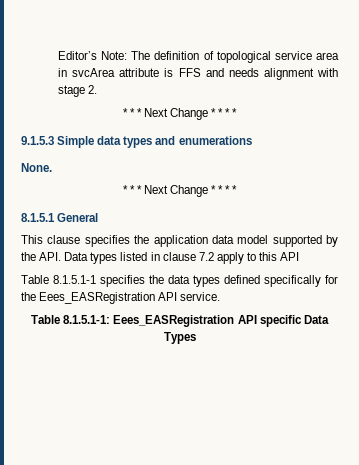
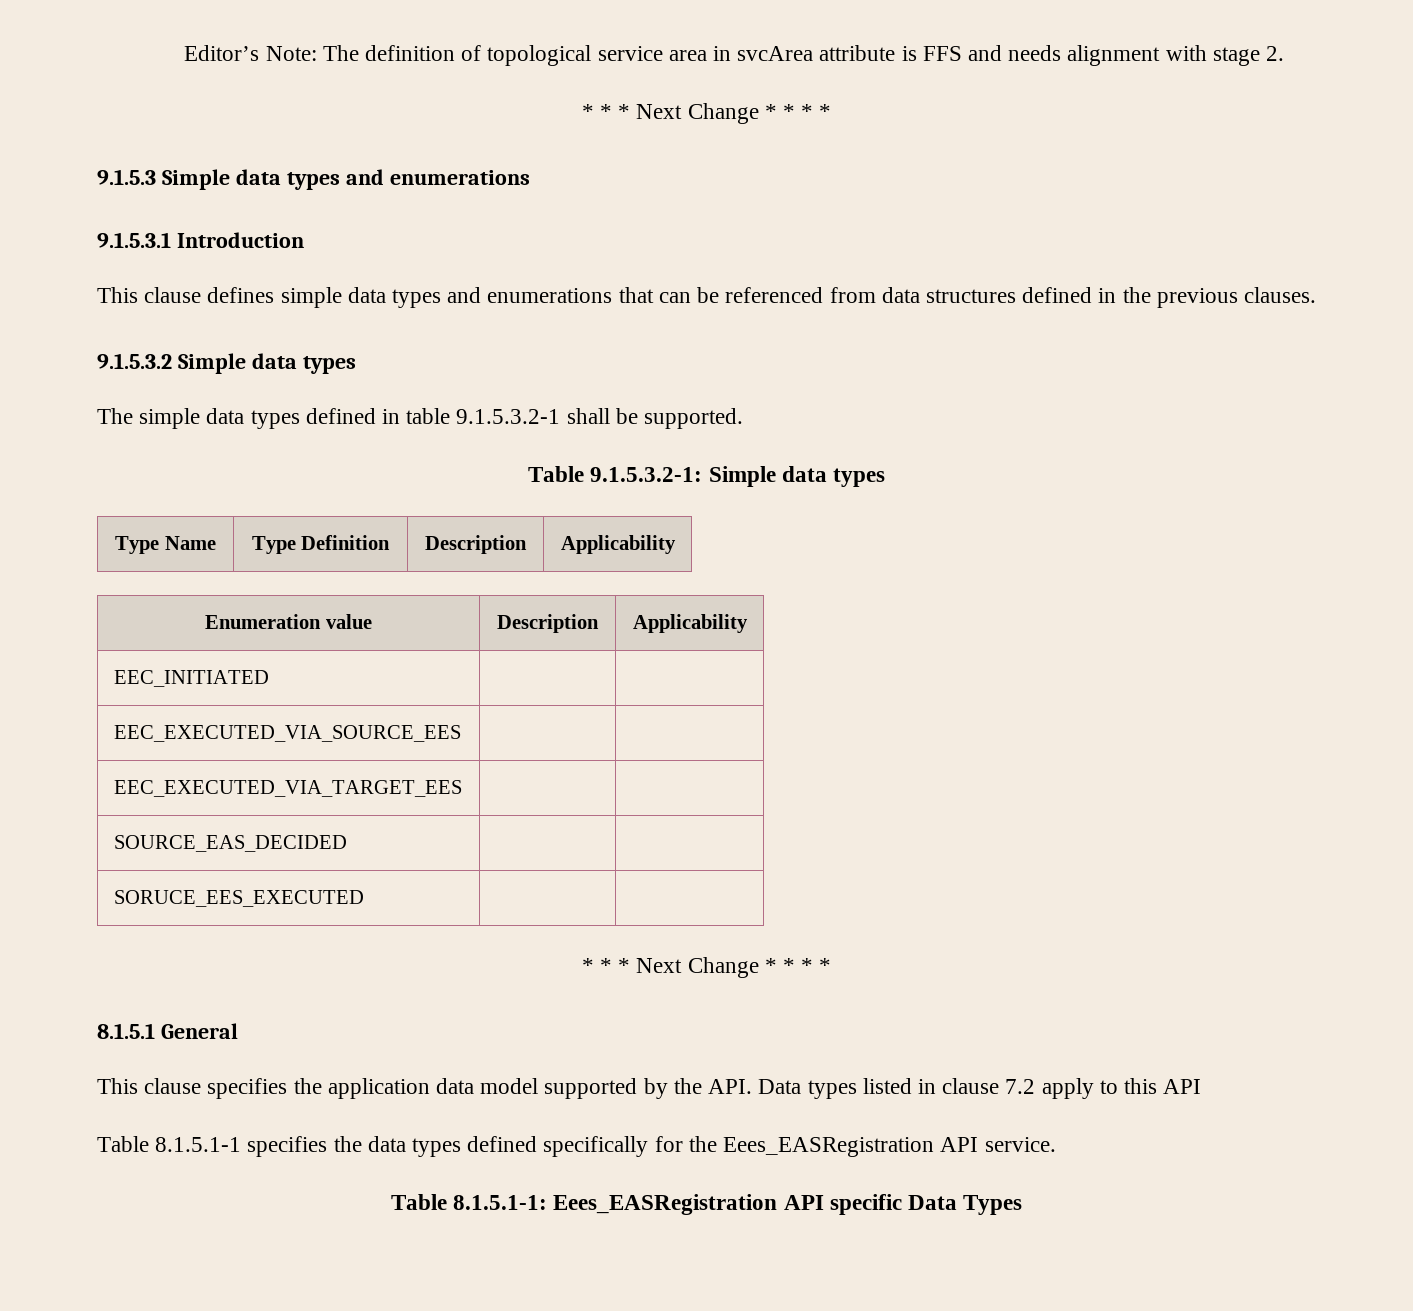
- None.
+ 9.1.5.3.1 Introduction
+ This clause defines simple data types and enumerations that can be referenced from data structures defined in the previous clauses.
+ 9.1.5.3.2 Simple data types
+ The simple data types defined in table 9.1.5.3.2-1 shall be supported.
+ Table 9.1.5.3.2-1: Simple data types
+ Type Name | Type Definition | Description | Applicability
+ Enumeration value | Description | Applicability
+ EEC_INITIATED | |
+ EEC_EXECUTED_VIA_SOURCE_EES | |
+ EEC_EXECUTED_VIA_TARGET_EES | |
+ SOURCE_EAS_DECIDED | |
+ SORUCE_EES_EXECUTED | |

